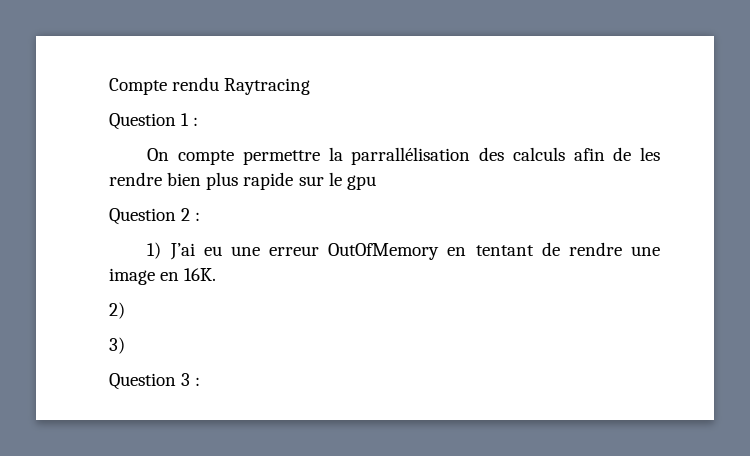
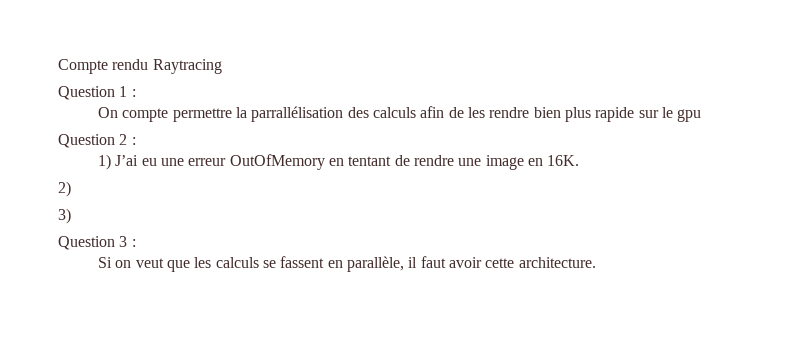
+ Si on veut que les calculs se fassent en parallèle, il faut avoir cette architecture.

